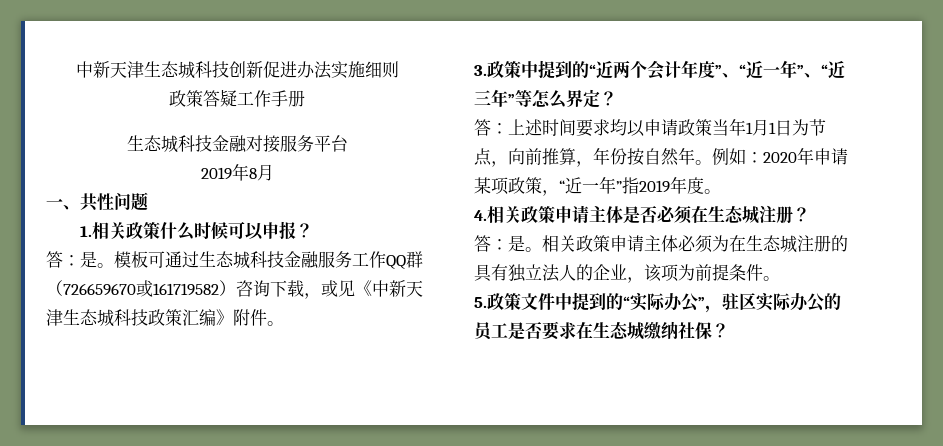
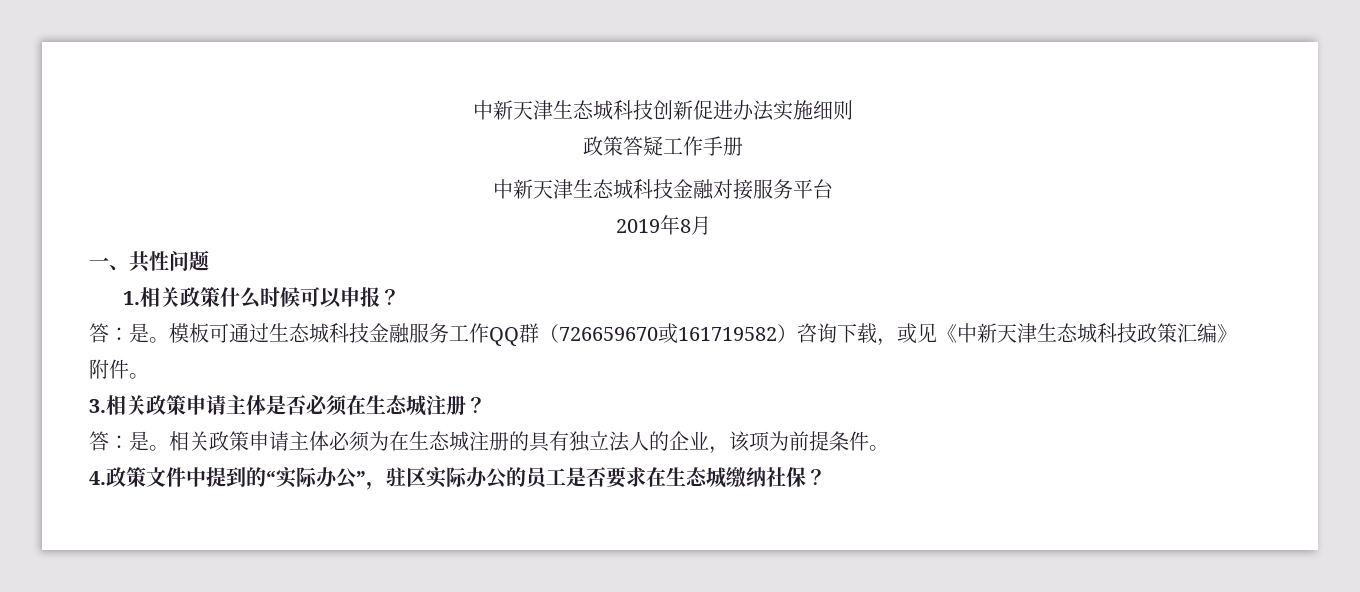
- 生态城科技金融对接服务平台
+ 中新天津生态城科技金融对接服务平台
- 3.政策中提到的“近两个会计年度”、“近一年”、“近三年”等怎么界定？
- 答：上述时间要求均以申请政策当年1月1日为节点，向前推算，年份按自然年。例如：2020年申请某项政策，“近一年”指2019年度。
- 4.相关政策申请主体是否必须在生态城注册？
+ 3.相关政策申请主体是否必须在生态城注册？
- 5.政策文件中提到的“实际办公”，驻区实际办公的员工是否要求在生态城缴纳社保？
+ 4.政策文件中提到的“实际办公”，驻区实际办公的员工是否要求在生态城缴纳社保？

